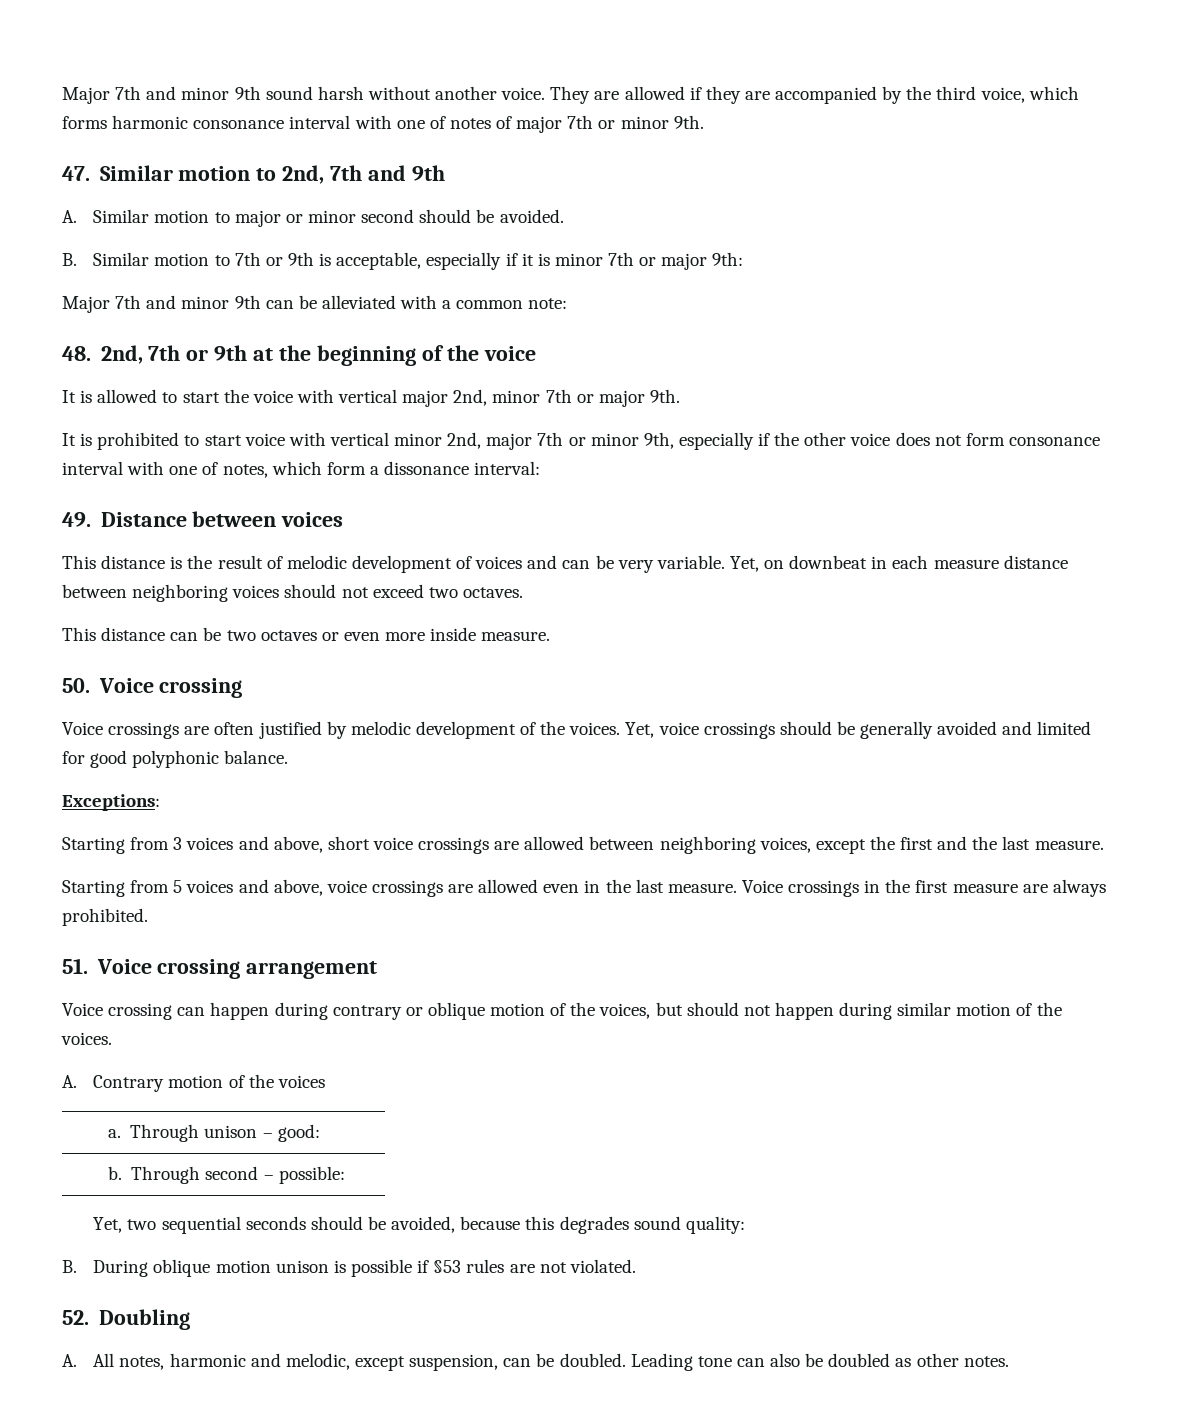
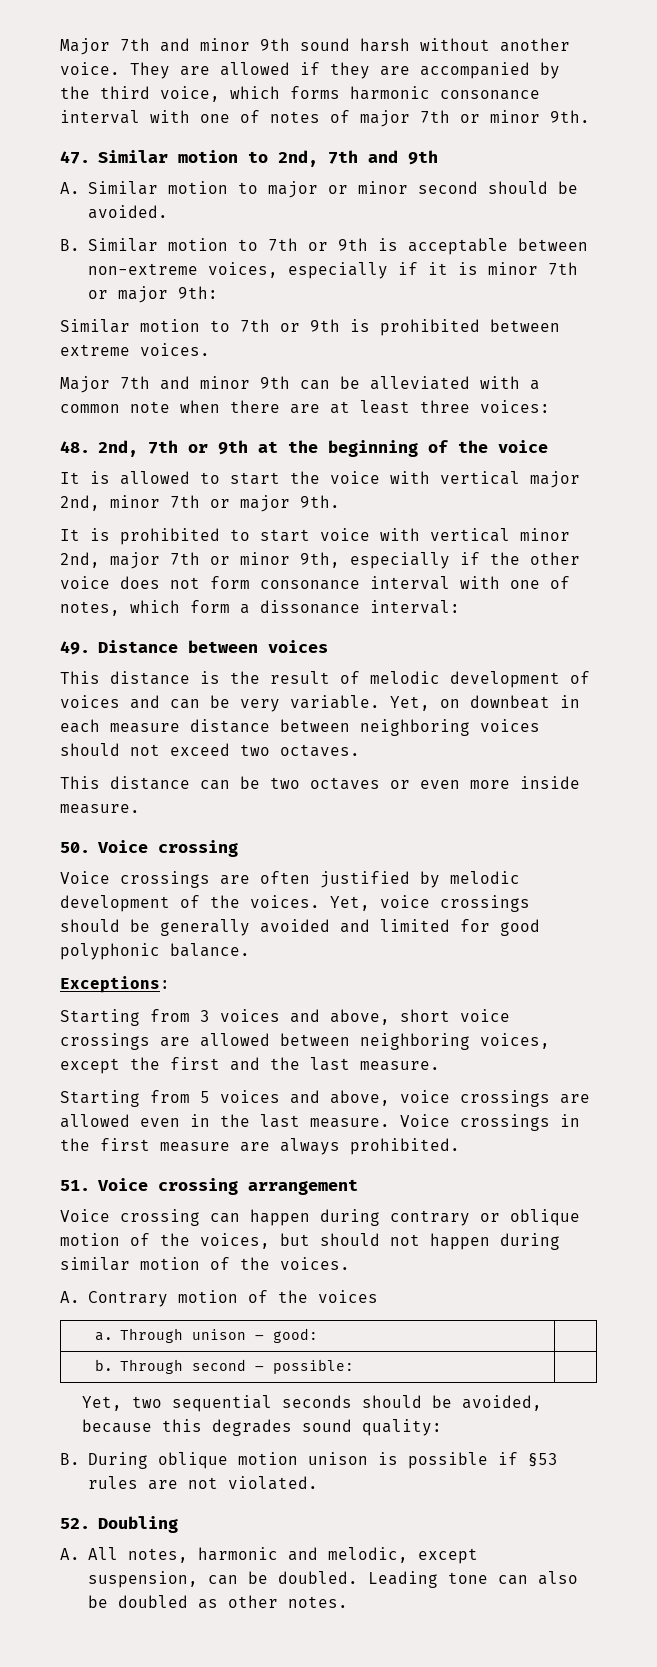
- B. Similar motion to 7th or 9th is acceptable, especially if it is minor 7th or major 9th:
+ B. Similar motion to 7th or 9th is acceptable between non-extreme voices, especially if it is minor 7th or major 9th:
+ Similar motion to 7th or 9th is prohibited between extreme voices.
- Major 7th and minor 9th can be alleviated with a common note:
+ Major 7th and minor 9th can be alleviated with a common note when there are at least three voices:

